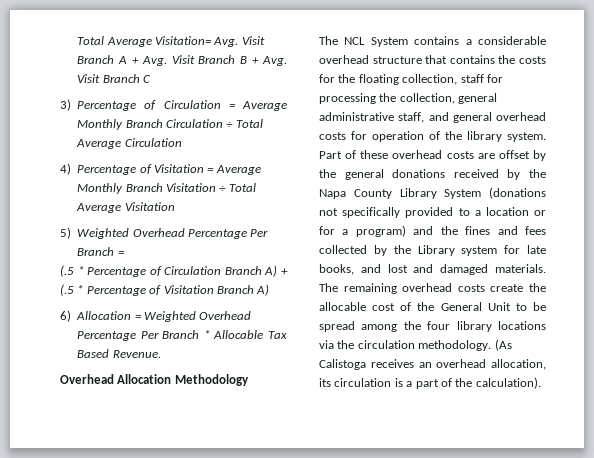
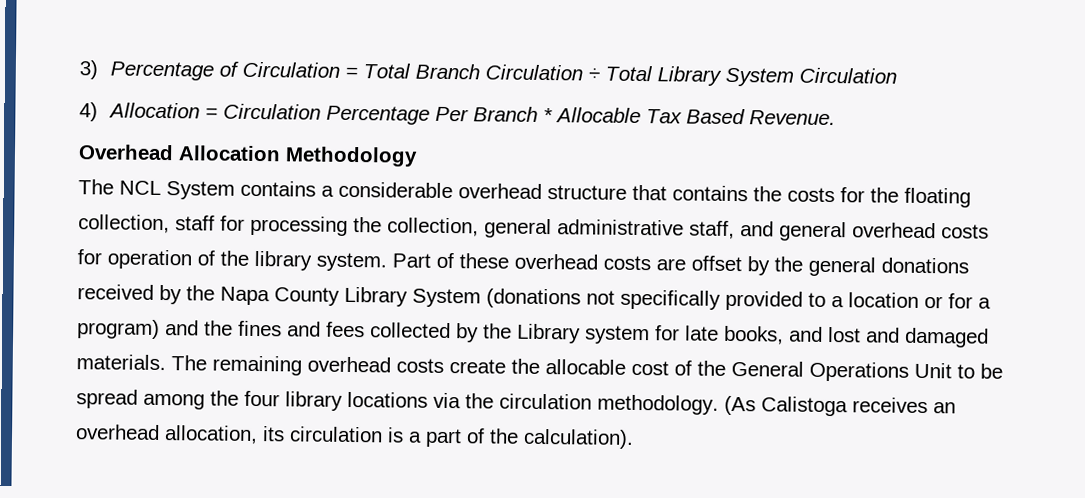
- Total Average Visitation= Avg. Visit Branch A + Avg. Visit Branch B + Avg. Visit Branch C
- 3) Percentage of Circulation = Average Monthly Branch Circulation ÷ Total Average Circulation
+ 3) Percentage of Circulation = Total Branch Circulation ÷ Total Library System Circulation
- 4) Percentage of Visitation = Average Monthly Branch Visitation ÷ Total Average Visitation
- 5) Weighted Overhead Percentage Per Branch =
- (.5 * Percentage of Circulation Branch A) + (.5 * Percentage of Visitation Branch A)
- 6) Allocation = Weighted Overhead Percentage Per Branch * Allocable Tax Based Revenue.
+ 4) Allocation = Circulation Percentage Per Branch * Allocable Tax Based Revenue.
- The remaining overhead costs create the allocable cost of the General Unit to be spread among the four library locations via the circulation methodology.
+ The remaining overhead costs create the allocable cost of the General Operations Unit to be spread among the four library locations via the circulation methodology.

